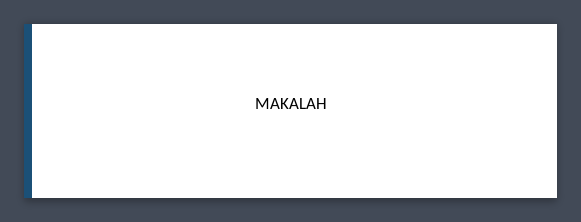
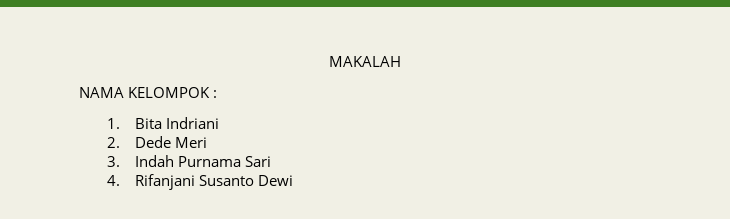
+ NAMA KELOMPOK :
+ 1. Bita Indriani
+ 2. Dede Meri
+ 3. Indah Purnama Sari
+ 4. Rifanjani Susanto Dewi

